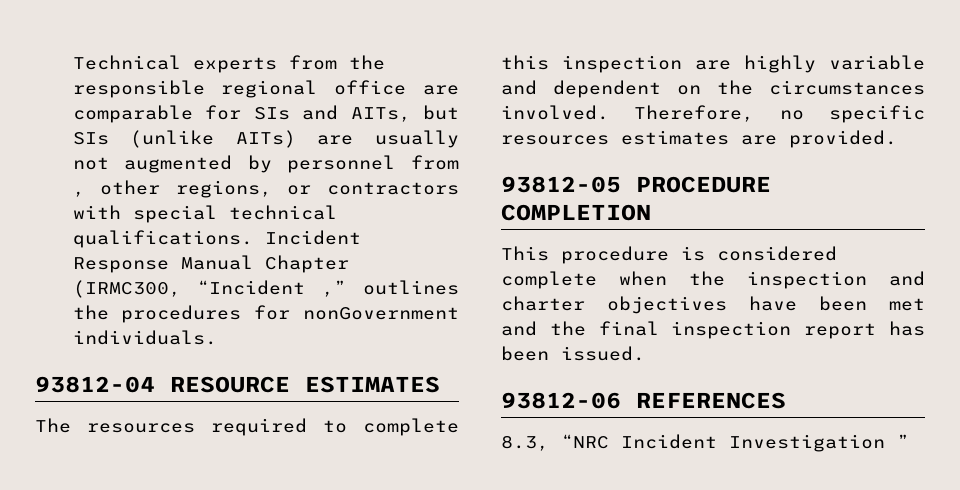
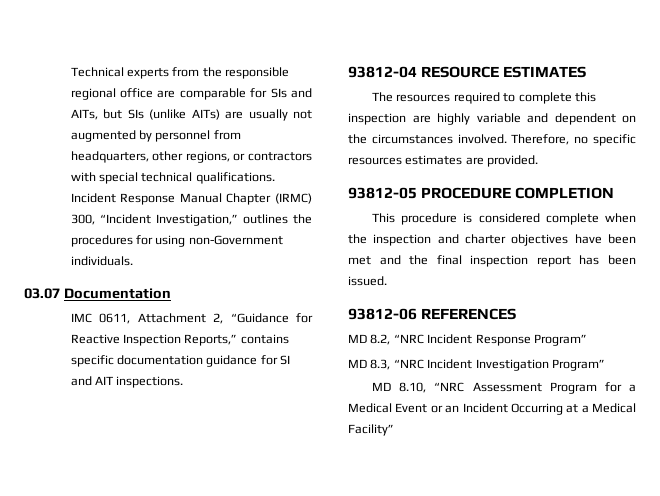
- Technical experts from the responsible regional office are comparable for SIs and AITs, but SIs (unlike AITs) are usually not augmented by personnel from , other regions, or contractors with special technical qualifications.
+ Technical experts from the responsible regional office are comparable for SIs and AITs, but SIs (unlike AITs) are usually not augmented by personnel from headquarters, other regions, or contractors with special technical qualifications.
- Incident Response Manual Chapter (IRMC300, “Incident ,” outlines the procedures for nonGovernment individuals.
+ Incident Response Manual Chapter (IRMC) 300, “Incident Investigation,” outlines the procedures for using non-Government individuals.
+ 03.07 Documentation
+ IMC 0611, Attachment 2, “Guidance for Reactive Inspection Reports,” contains specific documentation guidance for SI and AIT inspections.
- 8.3, “NRC Incident Investigation ”
+ MD 8.2, “NRC Incident Response Program”
+ MD 8.3, “NRC Incident Investigation Program”
+ MD 8.10, “NRC Assessment Program for a Medical Event or an Incident Occurring at a Medical Facility”

